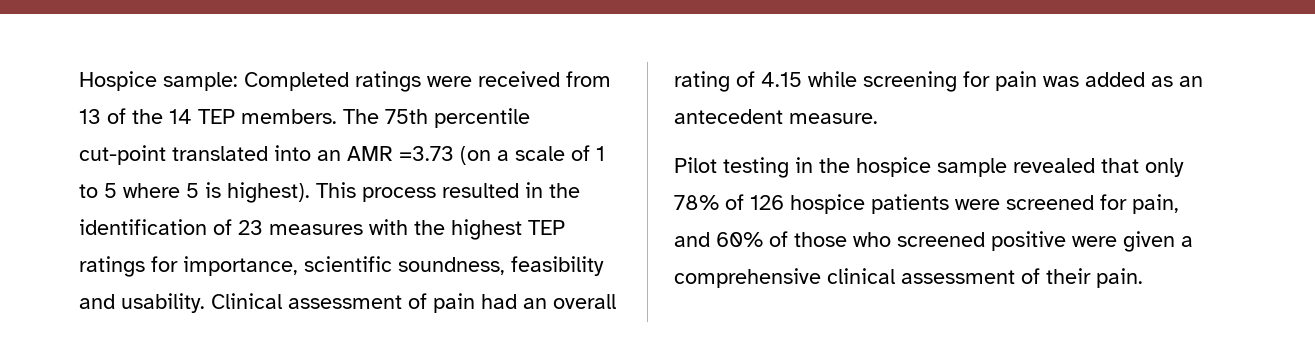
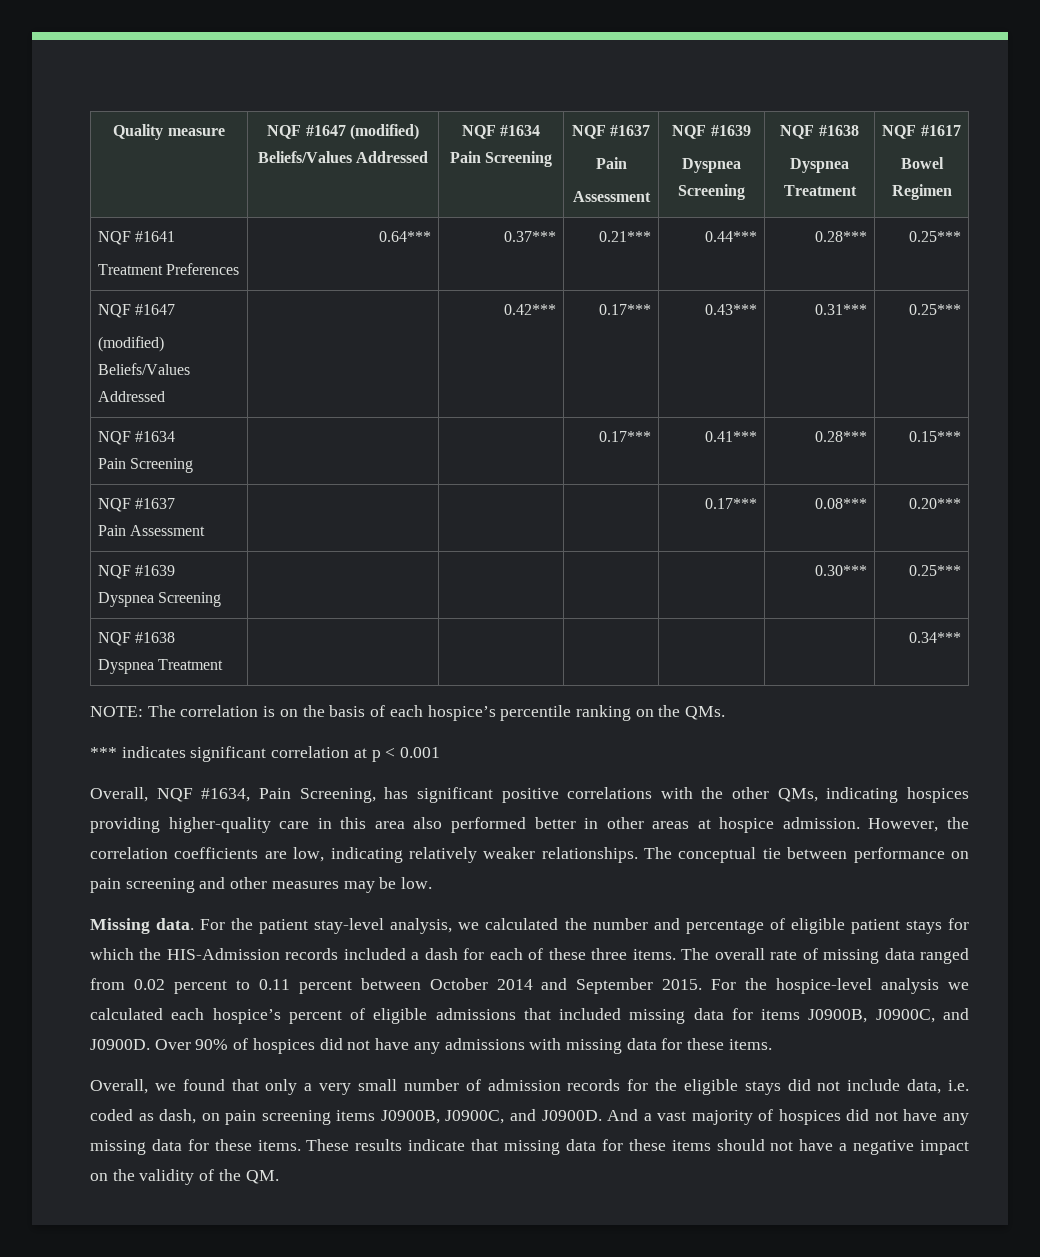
- Hospice sample: Completed ratings were received from 13 of the 14 TEP members. The 75th percentile cut-point translated into an AMR =3.73 (on a scale of 1 to 5 where 5 is highest). This process resulted in the identification of 23 measures with the highest TEP ratings for importance, scientific soundness, feasibility and usability. Clinical assessment of pain had an overall rating of 4.15 while screening for pain was added as an antecedent measure.
- Pilot testing in the hospice sample revealed that only 78% of 126 hospice patients were screened for pain, and 60% of those who screened positive were given a comprehensive clinical assessment of their pain.
+ Quality measure | NQF #1647 (modified) Beliefs/Values Addressed | NQF #1634 Pain Screening | NQF #1637
+ Pain
+ Assessment | NQF #1639
+ Dyspnea Screening | NQF #1638
+ Dyspnea Treatment | NQF #1617
+ Bowel Regimen
+ NQF #1641
+ Treatment Preferences | 0.64*** | 0.37*** | 0.21*** | 0.44*** | 0.28*** | 0.25***
+ NQF #1647
+ (modified) Beliefs/Values Addressed | | 0.42*** | 0.17*** | 0.43*** | 0.31*** | 0.25***
+ NQF #1634
+ Pain Screening | | | 0.17*** | 0.41*** | 0.28*** | 0.15***
+ NQF #1637
+ Pain Assessment | | | | 0.17*** | 0.08*** | 0.20***
+ NQF #1639
+ Dyspnea Screening | | | | | 0.30*** | 0.25***
+ NQF #1638
+ Dyspnea Treatment | | | | | | 0.34***
+ NOTE: The correlation is on the basis of each hospice’s percentile ranking on the QMs.
+ *** indicates significant correlation at p < 0.001
+ Overall, NQF #1634, Pain Screening, has significant positive correlations with the other QMs, indicating hospices providing higher-quality care in this area also performed better in other areas at hospice admission. However, the correlation coefficients are low, indicating relatively weaker relationships. The conceptual tie between performance on pain screening and other measures may be low.
+ Missing data. For the patient stay-level analysis, we calculated the number and percentage of eligible patient stays for which the HIS-Admission records included a dash for each of these three items. The overall rate of missing data ranged from 0.02 percent to 0.11 percent between October 2014 and September 2015. For the hospice-level analysis we calculated each hospice’s percent of eligible admissions that included missing data for items J0900B, J0900C, and J0900D. Over 90% of hospices did not have any admissions with missing data for these items.
+ Overall, we found that only a very small number of admission records for the eligible stays did not include data, i.e. coded as dash, on pain screening items J0900B, J0900C, and J0900D. And a vast majority of hospices did not have any missing data for these items. These results indicate that missing data for these items should not have a negative impact on the validity of the QM.

